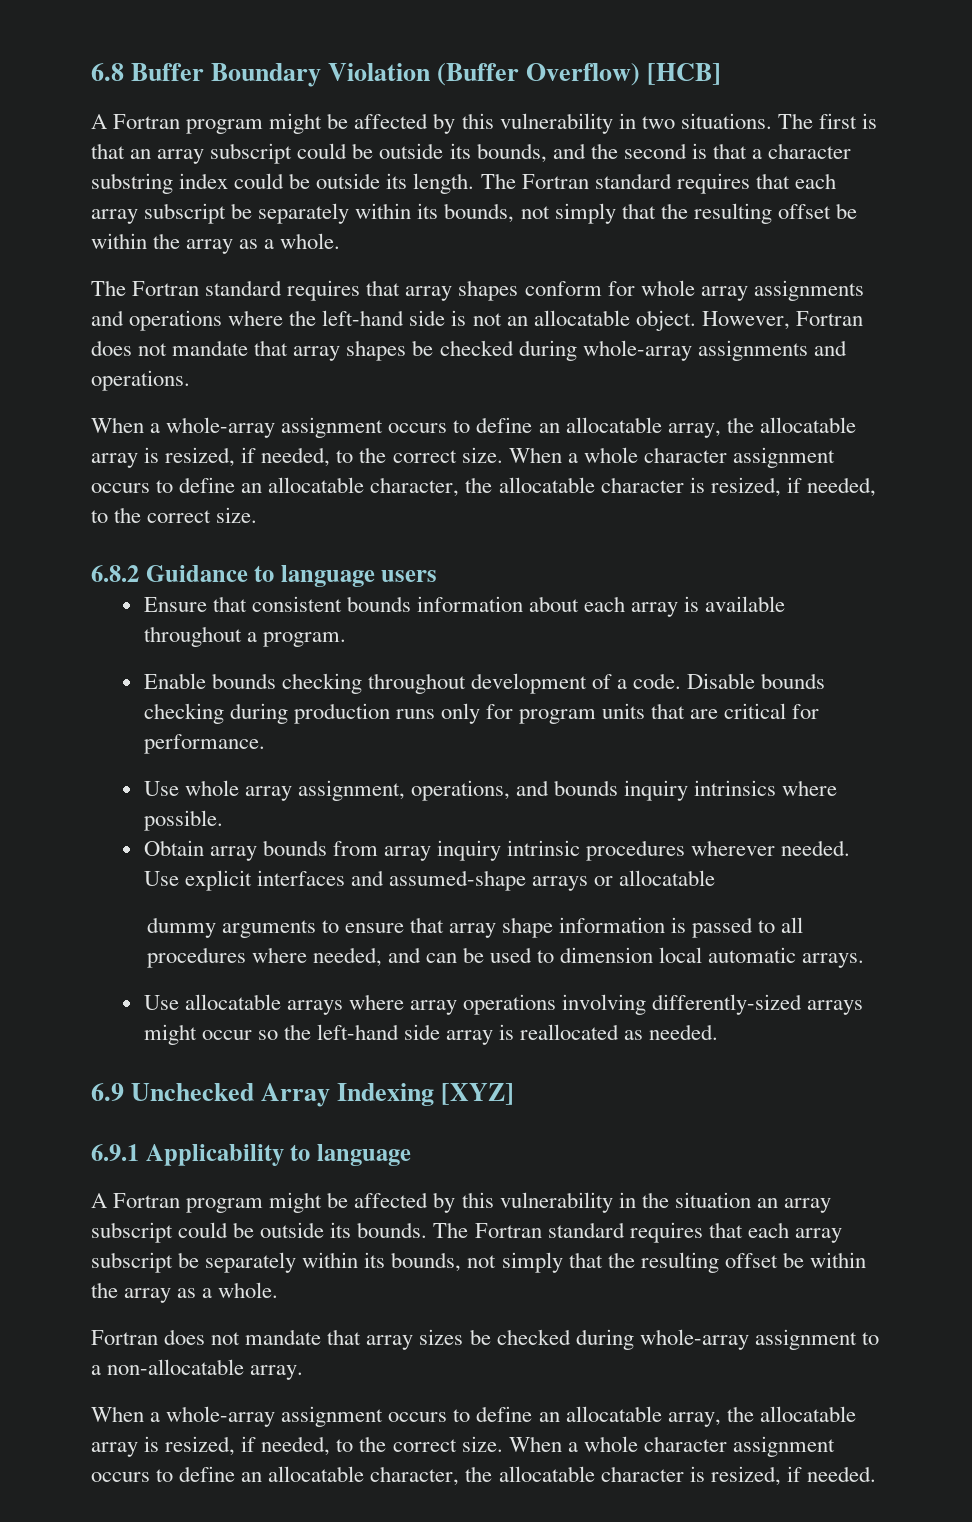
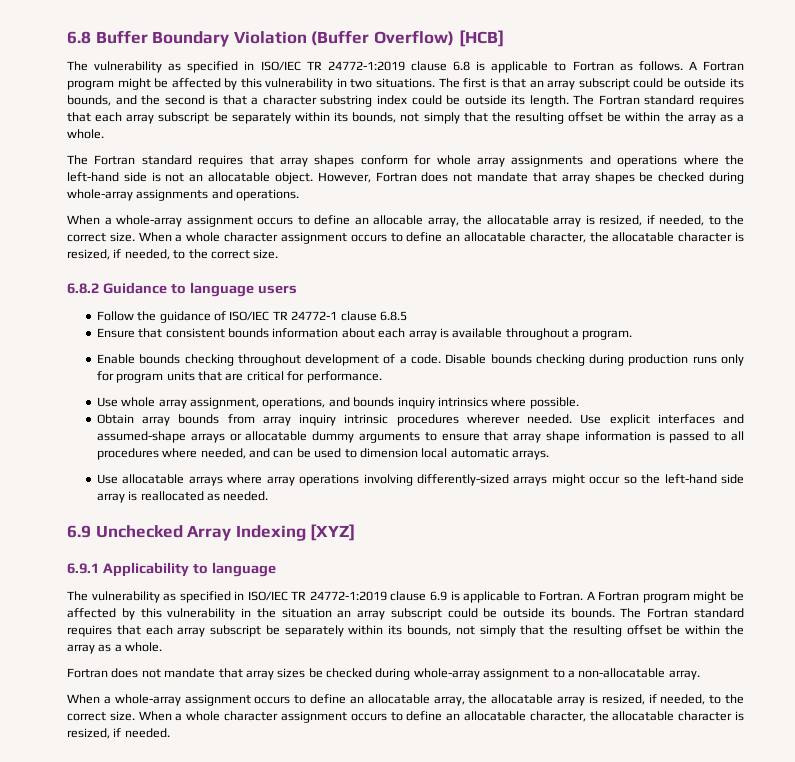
+ The vulnerability as specified in ISO/IEC TR 24772-1:2019 clause 6.8 is applicable to Fortran as follows.
  However, Fortran does not mandate that array shapes be checked during whole-array assignments and operations.
- When a whole-array assignment occurs to define an allocatable array, the allocatable array is resized, if needed, to the correct size.
+ When a whole-array assignment occurs to define an allocable array, the allocatable array is resized, if needed, to the correct size.
+ Follow the guidance of ISO/IEC TR 24772-1 clause 6.8.5
- Use explicit interfaces and assumed-shape arrays or allocatable
- dummy arguments to ensure that array shape information is passed to all procedures where needed, and can be used to dimension local automatic arrays.
+ Use explicit interfaces and assumed-shape arrays or allocatable dummy arguments to ensure that array shape information is passed to all procedures where needed, and can be used to dimension local automatic arrays.
+ The vulnerability as specified in ISO/IEC TR 24772-1:2019 clause 6.9 is applicable to Fortran.

